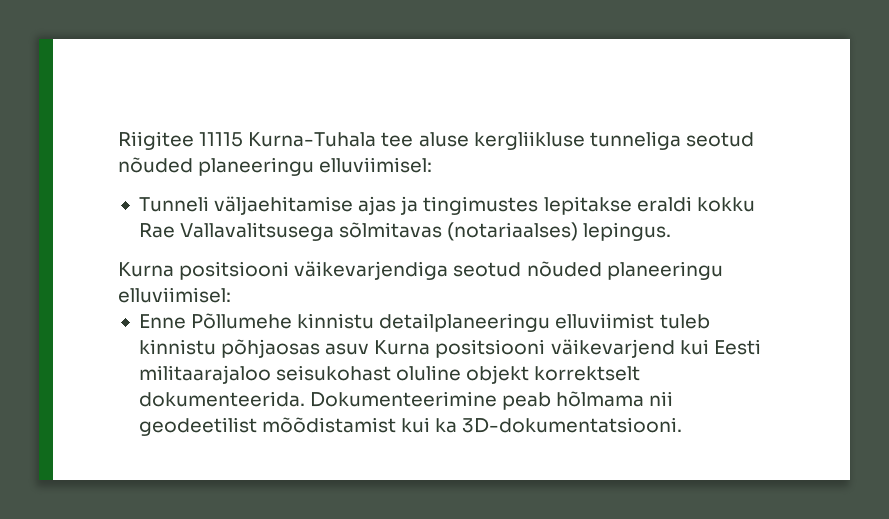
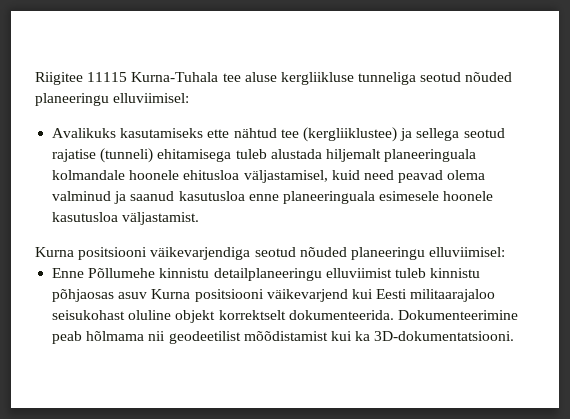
- Tunneli väljaehitamise ajas ja tingimustes lepitakse eraldi kokku Rae Vallavalitsusega sõlmitavas (notariaalses) lepingus.
+ Avalikuks kasutamiseks ette nähtud tee (kergliiklustee) ja sellega seotud rajatise (tunneli) ehitamisega tuleb alustada hiljemalt planeeringuala kolmandale hoonele ehitusloa väljastamisel, kuid need peavad olema valminud ja saanud kasutusloa enne planeeringuala esimesele hoonele kasutusloa väljastamist.

